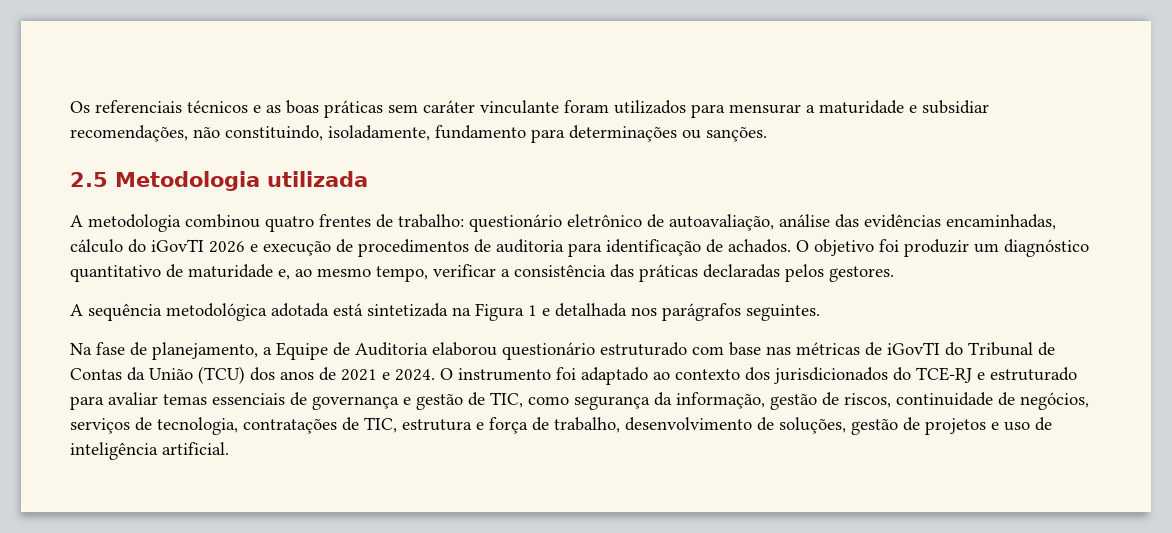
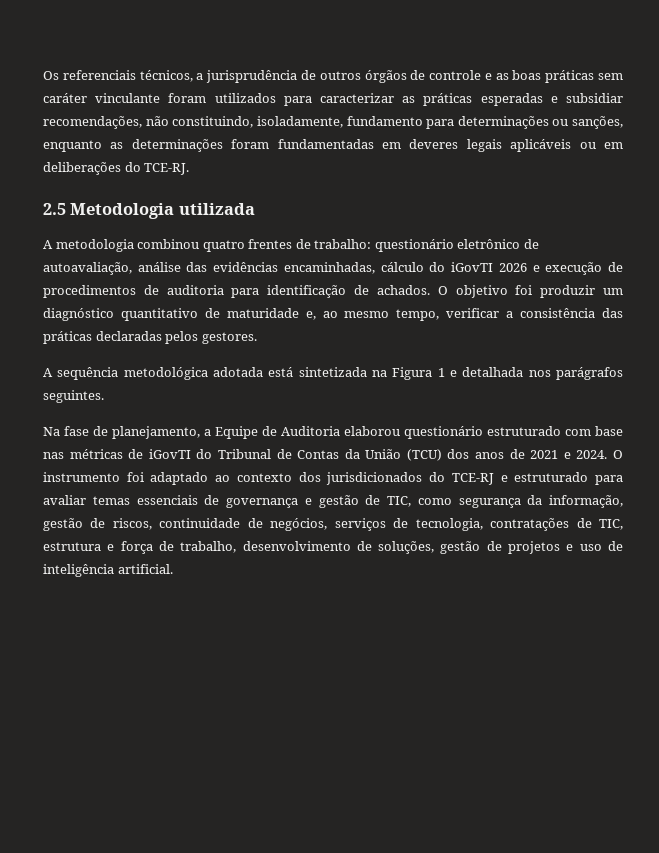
- Os referenciais técnicos e as boas práticas sem caráter vinculante foram utilizados para mensurar a maturidade e subsidiar recomendações, não constituindo, isoladamente, fundamento para determinações ou sanções.
+ Os referenciais técnicos, a jurisprudência de outros órgãos de controle e as boas práticas sem caráter vinculante foram utilizados para caracterizar as práticas esperadas e subsidiar recomendações, não constituindo, isoladamente, fundamento para determinações ou sanções, enquanto as determinações foram fundamentadas em deveres legais aplicáveis ou em deliberações do TCE-RJ.

